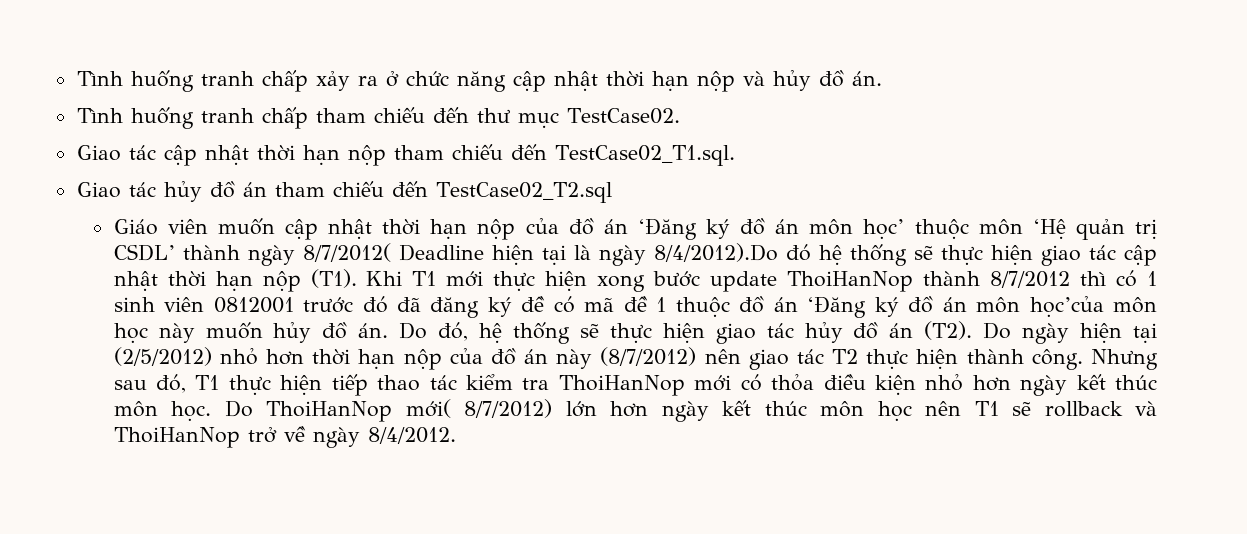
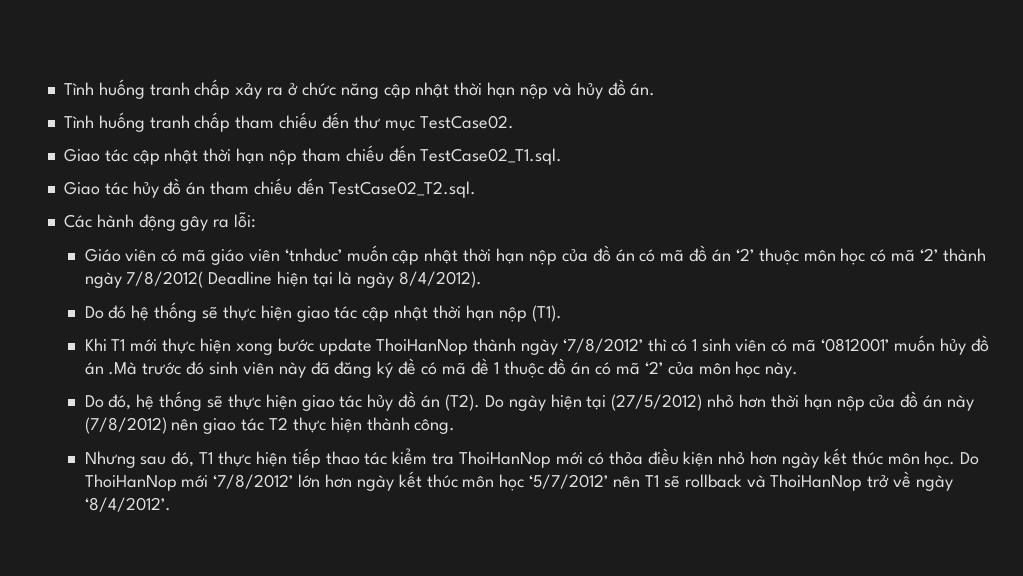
- Giao tác hủy đồ án tham chiếu đến TestCase02_T2.sql
- Giáo viên muốn cập nhật thời hạn nộp của đồ án ‘Đăng ký đồ án môn học’ thuộc môn ‘Hệ quản trị CSDL’ thành ngày 8/7/2012( Deadline hiện tại là ngày 8/4/2012).Do đó hệ thống sẽ thực hiện giao tác cập nhật thời hạn nộp (T1). Khi T1 mới thực hiện xong bước update ThoiHanNop thành 8/7/2012 thì có 1 sinh viên 0812001 trước đó đã đăng ký đề có mã đề 1 thuộc đồ án ‘Đăng ký đồ án môn học’của môn học này muốn hủy đồ án. Do đó, hệ thống sẽ thực hiện giao tác hủy đồ án (T2). Do ngày hiện tại (2/5/2012) nhỏ hơn thời hạn nộp của đồ án này (8/7/2012) nên giao tác T2 thực hiện thành công. Nhưng sau đó, T1 thực hiện tiếp thao tác kiểm tra ThoiHanNop mới có thỏa điều kiện nhỏ hơn ngày kết thúc môn học.
+ Giao tác hủy đồ án tham chiếu đến TestCase02_T2.sql.
+ Các hành động gây ra lỗi:
+ Giáo viên có mã giáo viên ‘tnhduc’ muốn cập nhật thời hạn nộp của đồ án có mã đồ án ‘2’ thuộc môn học có mã ‘2’ thành ngày 7/8/2012( Deadline hiện tại là ngày 8/4/2012).
+ Do đó hệ thống sẽ thực hiện giao tác cập nhật thời hạn nộp (T1).
+ Khi T1 mới thực hiện xong bước update ThoiHanNop thành ngày ‘7/8/2012’ thì có 1 sinh viên có mã ‘0812001’ muốn hủy đồ án .Mà trước đó sinh viên này đã đăng ký đề có mã đề 1 thuộc đồ án có mã ‘2’ của môn học này.
+ Do đó, hệ thống sẽ thực hiện giao tác hủy đồ án (T2). Do ngày hiện tại (27/5/2012) nhỏ hơn thời hạn nộp của đồ án này (7/8/2012) nên giao tác T2 thực hiện thành công.
+ Nhưng sau đó, T1 thực hiện tiếp thao tác kiểm tra ThoiHanNop mới có thỏa điều kiện nhỏ hơn ngày kết thúc môn học.
- Do ThoiHanNop mới( 8/7/2012) lớn hơn ngày kết thúc môn học nên T1 sẽ rollback và ThoiHanNop trở về ngày 8/4/2012.
+ Do ThoiHanNop mới ‘7/8/2012’ lớn hơn ngày kết thúc môn học ‘5/7/2012’ nên T1 sẽ rollback và ThoiHanNop trở về ngày ‘8/4/2012’.

